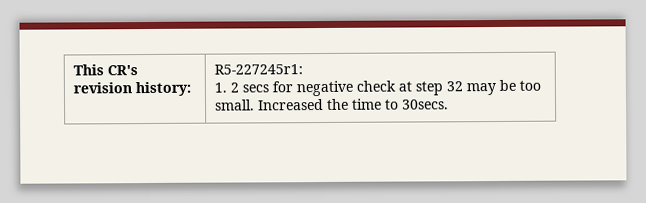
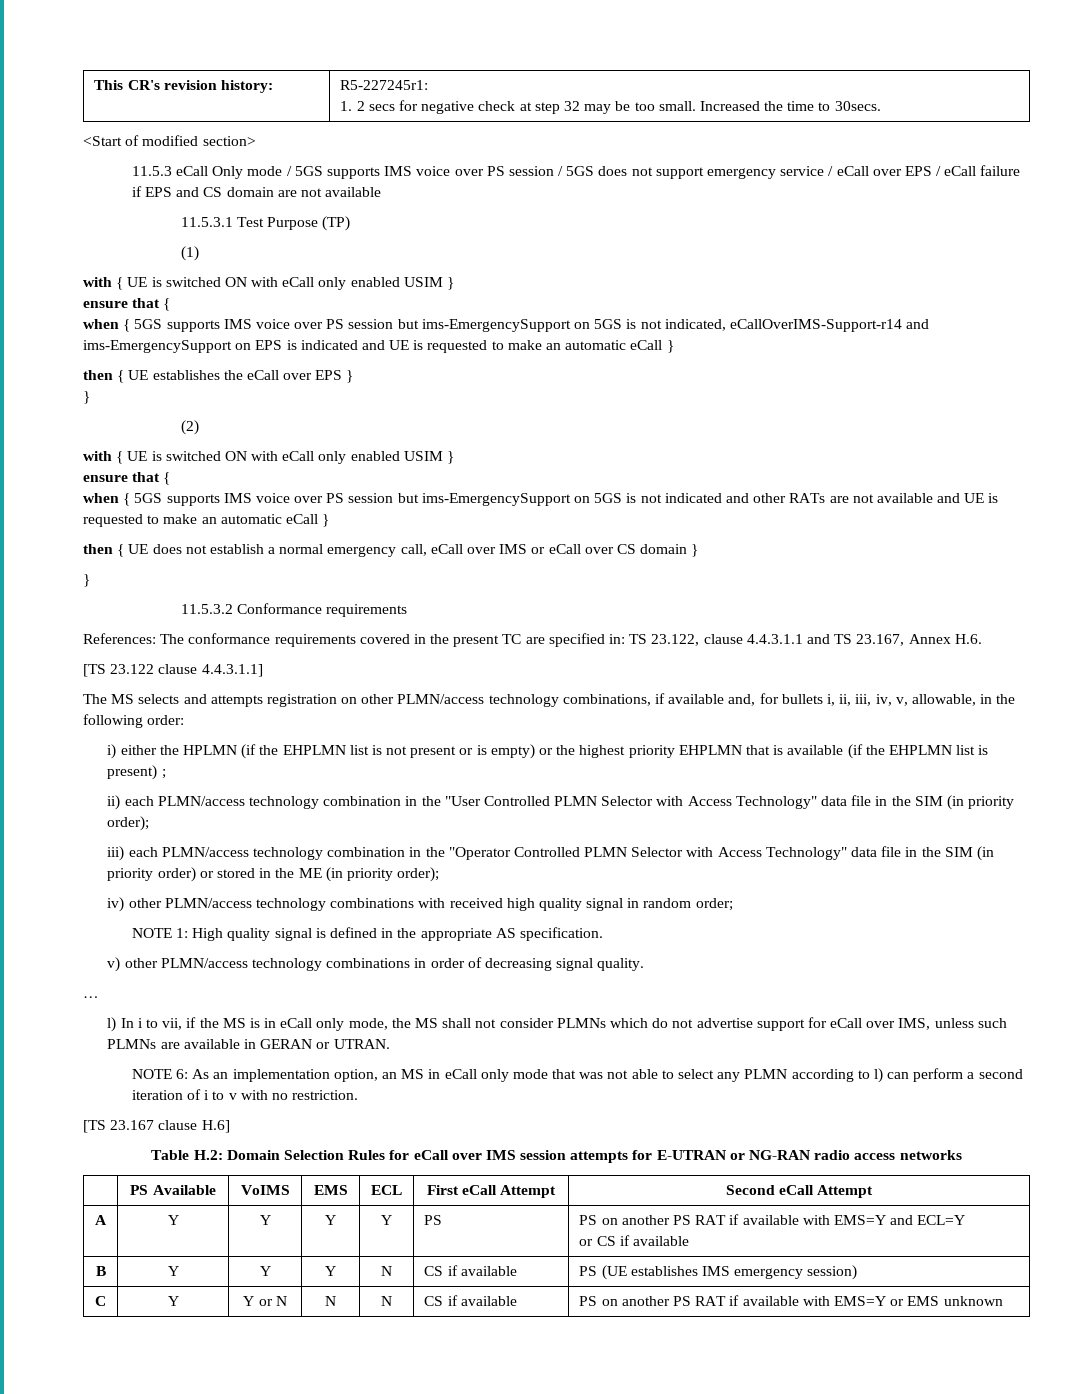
+ <Start of modified section>
+ 11.5.3 eCall Only mode / 5GS supports IMS voice over PS session / 5GS does not support emergency service / eCall over EPS / eCall failure if EPS and CS domain are not available
+ 11.5.3.1 Test Purpose (TP)
+ (1)
+ with { UE is switched ON with eCall only enabled USIM }
+ ensure that {
+ when { 5GS supports IMS voice over PS session but ims-EmergencySupport on 5GS is not indicated, eCallOverIMS-Support-r14 and ims-EmergencySupport on EPS is indicated and UE is requested to make an automatic eCall }
+ then { UE establishes the eCall over EPS }
+ }
+ (2)
+ with { UE is switched ON with eCall only enabled USIM }
+ ensure that {
+ when { 5GS supports IMS voice over PS session but ims-EmergencySupport on 5GS is not indicated and other RATs are not available and UE is requested to make an automatic eCall }
+ then { UE does not establish a normal emergency call, eCall over IMS or eCall over CS domain }
+ }
+ 11.5.3.2 Conformance requirements
+ References: The conformance requirements covered in the present TC are specified in: TS 23.122, clause 4.4.3.1.1 and TS 23.167, Annex H.6.
+ [TS 23.122 clause 4.4.3.1.1]
+ The MS selects and attempts registration on other PLMN/access technology combinations, if available and, for bullets i, ii, iii, iv, v, allowable, in the following order:
+ i) either the HPLMN (if the EHPLMN list is not present or is empty) or the highest priority EHPLMN that is available (if the EHPLMN list is present) ;
+ ii) each PLMN/access technology combination in the "User Controlled PLMN Selector with Access Technology" data file in the SIM (in priority order);
+ iii) each PLMN/access technology combination in the "Operator Controlled PLMN Selector with Access Technology" data file in the SIM (in priority order) or stored in the ME (in priority order);
+ iv) other PLMN/access technology combinations with received high quality signal in random order;
+ NOTE 1: High quality signal is defined in the appropriate AS specification.
+ v) other PLMN/access technology combinations in order of decreasing signal quality.
+ …
+ l) In i to vii, if the MS is in eCall only mode, the MS shall not consider PLMNs which do not advertise support for eCall over IMS, unless such PLMNs are available in GERAN or UTRAN.
+ NOTE 6: As an implementation option, an MS in eCall only mode that was not able to select any PLMN according to l) can perform a second iteration of i to v with no restriction.
+ [TS 23.167 clause H.6]
+ Table H.2: Domain Selection Rules for eCall over IMS session attempts for E-UTRAN or NG-RAN radio access networks
+ | PS Available | VoIMS | EMS | ECL | First eCall Attempt | Second eCall Attempt
+ A | Y | Y | Y | Y | PS | PS on another PS RAT if available with EMS=Y and ECL=Y
+ or CS if available
+ B | Y | Y | Y | N | CS if available | PS (UE establishes IMS emergency session)
+ C | Y | Y or N | N | N | CS if available | PS on another PS RAT if available with EMS=Y or EMS unknown

